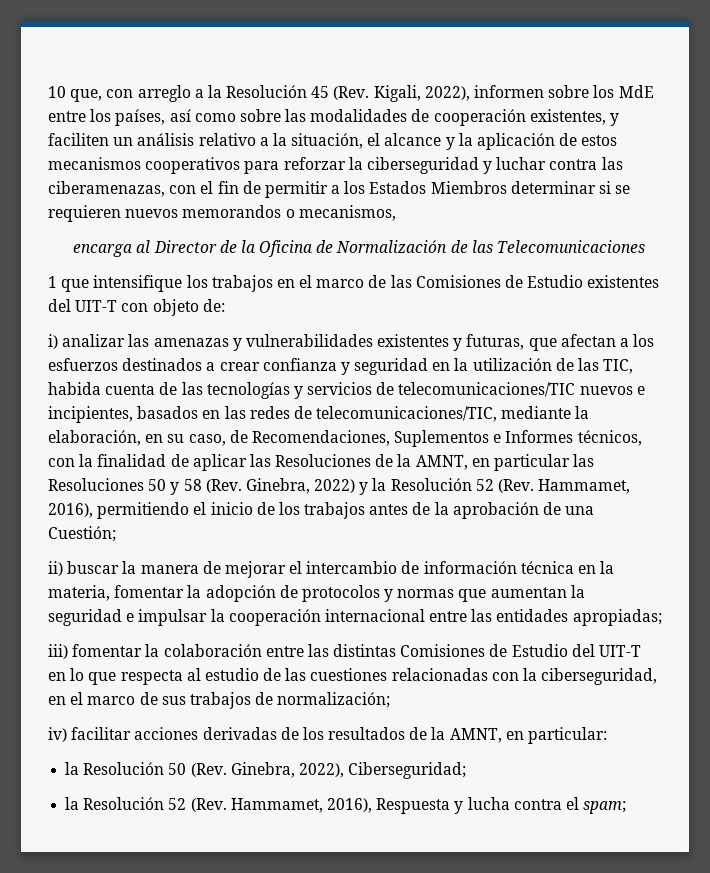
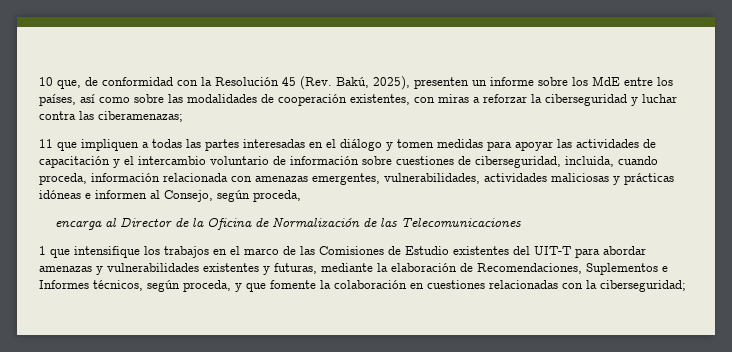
- 10 que, con arreglo a la Resolución 45 (Rev. Kigali, 2022), informen sobre los MdE entre los países, así como sobre las modalidades de cooperación existentes, y faciliten un análisis relativo a la situación, el alcance y la aplicación de estos mecanismos cooperativos para reforzar la ciberseguridad y luchar contra las ciberamenazas, con el fin de permitir a los Estados Miembros determinar si se requieren nuevos memorandos o mecanismos,
+ 10 que, de conformidad con la Resolución 45 (Rev. Bakú, 2025), presenten un informe sobre los MdE entre los países, así como sobre las modalidades de cooperación existentes, con miras a reforzar la ciberseguridad y luchar contra las ciberamenazas;
+ 11 que impliquen a todas las partes interesadas en el diálogo y tomen medidas para apoyar las actividades de capacitación y el intercambio voluntario de información sobre cuestiones de ciberseguridad, incluida, cuando proceda, información relacionada con amenazas emergentes, vulnerabilidades, actividades maliciosas y prácticas idóneas e informen al Consejo, según proceda,
- 1 que intensifique los trabajos en el marco de las Comisiones de Estudio existentes del UIT-T con objeto de:
- i) analizar las amenazas y vulnerabilidades existentes y futuras, que afectan a los esfuerzos destinados a crear confianza y seguridad en la utilización de las TIC, habida cuenta de las tecnologías y servicios de telecomunicaciones/TIC nuevos e incipientes, basados en las redes de telecomunicaciones/TIC, mediante la elaboración, en su caso, de Recomendaciones, Suplementos e Informes técnicos, con la finalidad de aplicar las Resoluciones de la AMNT, en particular las Resoluciones 50 y 58 (Rev. Ginebra, 2022) y la Resolución 52 (Rev. Hammamet, 2016), permitiendo el inicio de los trabajos antes de la aprobación de una Cuestión;
- ii) buscar la manera de mejorar el intercambio de información técnica en la materia, fomentar la adopción de protocolos y normas que aumentan la seguridad e impulsar la cooperación internacional entre las entidades apropiadas;
- iii) fomentar la colaboración entre las distintas Comisiones de Estudio del UIT-T en lo que respecta al estudio de las cuestiones relacionadas con la ciberseguridad, en el marco de sus trabajos de normalización;
- iv) facilitar acciones derivadas de los resultados de la AMNT, en particular:
- la Resolución 50 (Rev. Ginebra, 2022), Ciberseguridad;
- la Resolución 52 (Rev. Hammamet, 2016), Respuesta y lucha contra el spam;
+ 1 que intensifique los trabajos en el marco de las Comisiones de Estudio existentes del UIT-T para abordar amenazas y vulnerabilidades existentes y futuras, mediante la elaboración de Recomendaciones, Suplementos e Informes técnicos, según proceda, y que fomente la colaboración en cuestiones relacionadas con la ciberseguridad;

